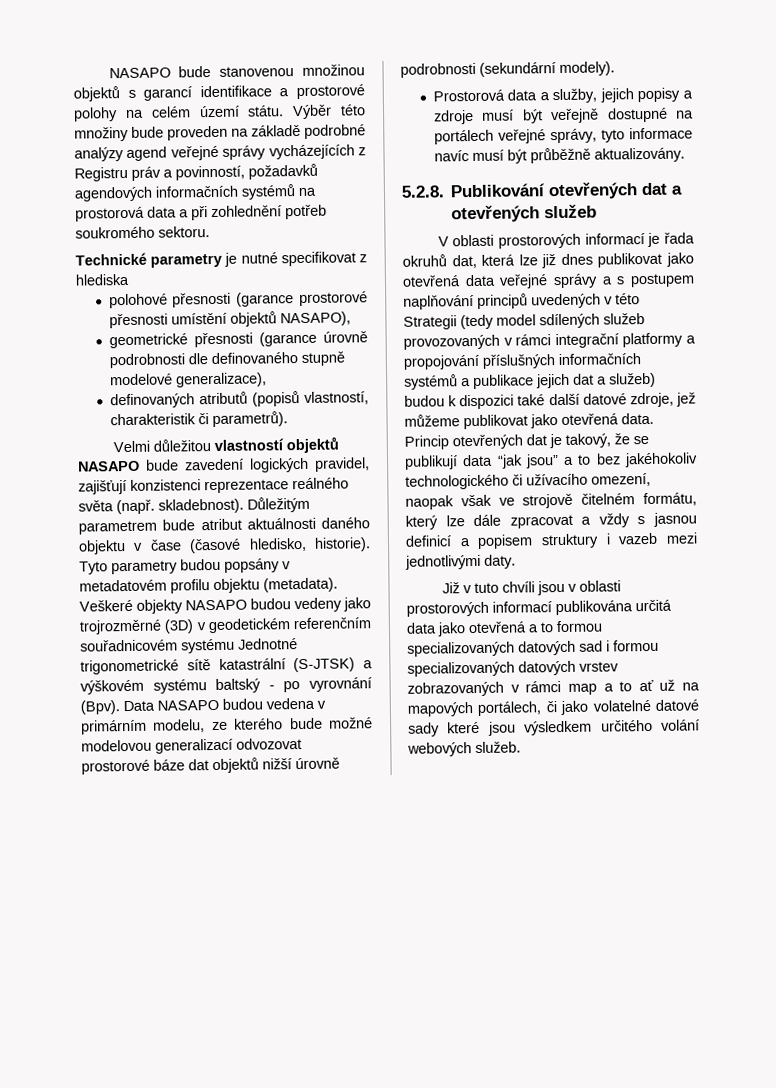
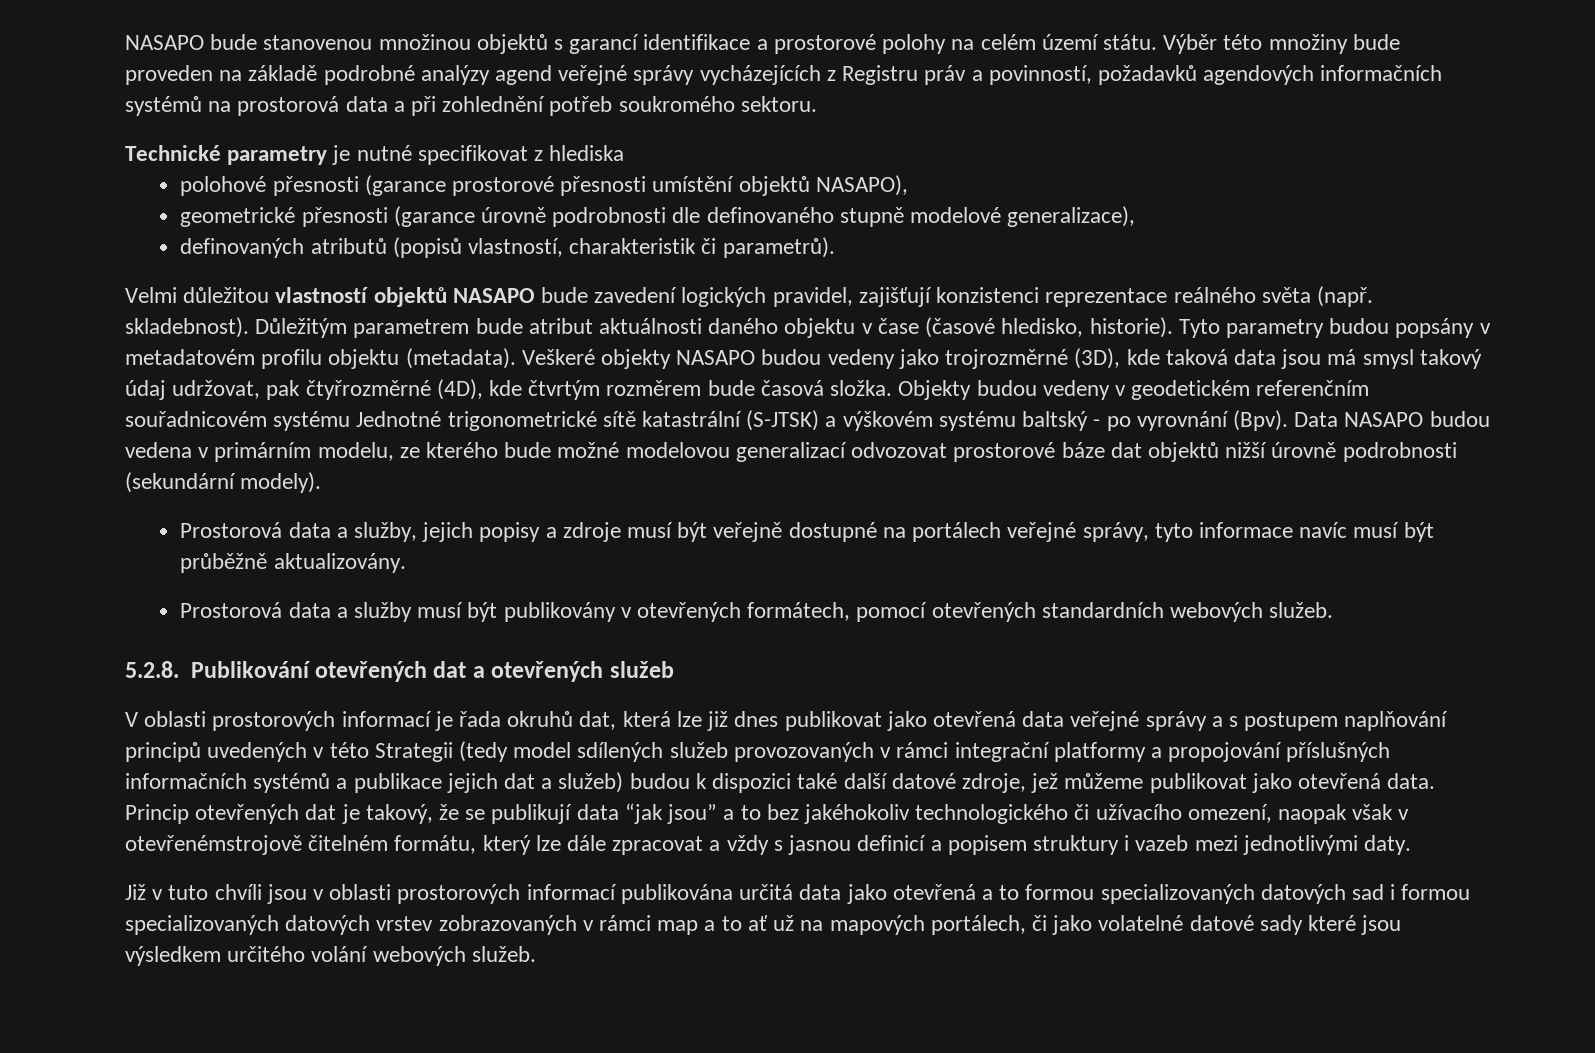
- Veškeré objekty NASAPO budou vedeny jako trojrozměrné (3D) v geodetickém referenčním souřadnicovém systému Jednotné trigonometrické sítě katastrální (S-JTSK) a výškovém systému baltský - po vyrovnání (Bpv).
+ Veškeré objekty NASAPO budou vedeny jako trojrozměrné (3D), kde taková data jsou má smysl takový údaj udržovat, pak čtyřrozměrné (4D), kde čtvrtým rozměrem bude časová složka. Objekty budou vedeny v geodetickém referenčním souřadnicovém systému Jednotné trigonometrické sítě katastrální (S-JTSK) a výškovém systému baltský - po vyrovnání (Bpv).
+ Prostorová data a služby musí být publikovány v otevřených formátech, pomocí otevřených standardních webových služeb.
- Princip otevřených dat je takový, že se publikují data “jak jsou” a to bez jakéhokoliv technologického či užívacího omezení, naopak však ve strojově čitelném formátu, který lze dále zpracovat a vždy s jasnou definicí a popisem struktury i vazeb mezi jednotlivými daty.
+ Princip otevřených dat je takový, že se publikují data “jak jsou” a to bez jakéhokoliv technologického či užívacího omezení, naopak však v otevřenémstrojově čitelném formátu, který lze dále zpracovat a vždy s jasnou definicí a popisem struktury i vazeb mezi jednotlivými daty.

